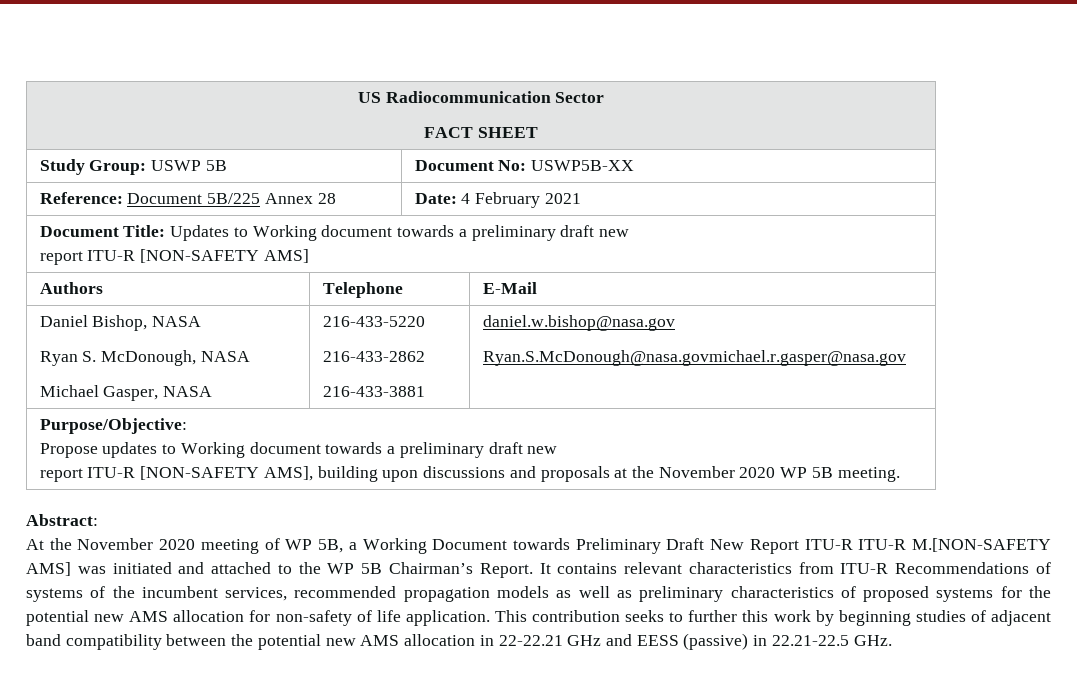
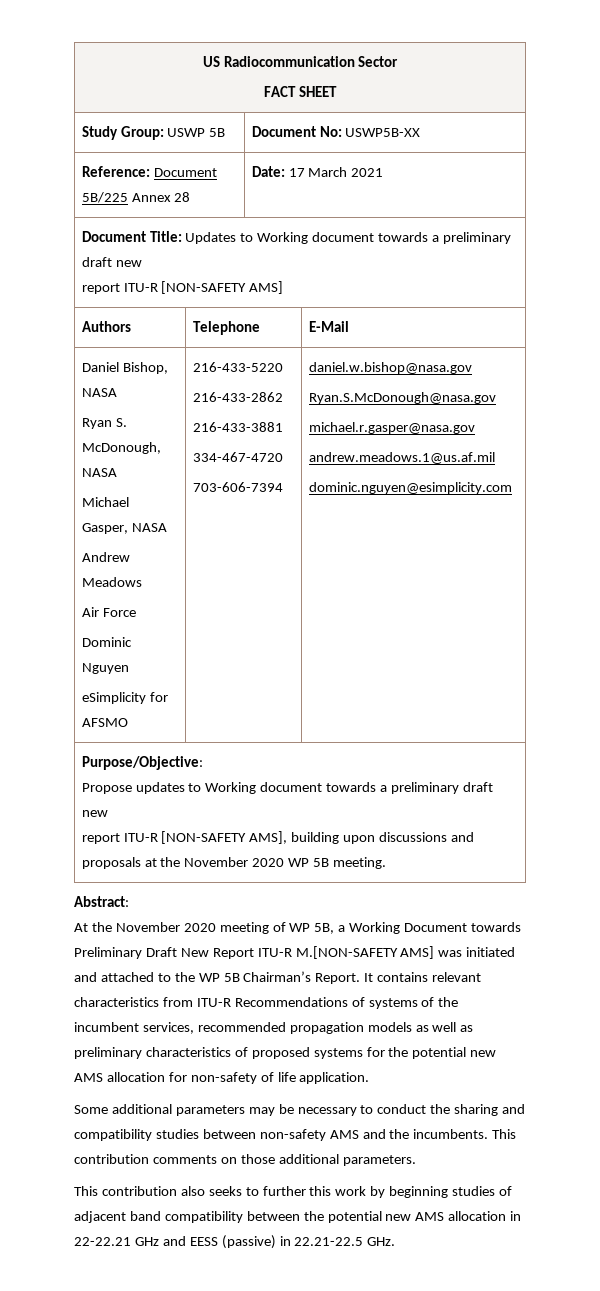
- Reference: Document 5B/225 Annex 28 | Date: 4 February 2021
+ Reference: Document 5B/225 Annex 28 | Date: 17 March 2021
  Daniel Bishop, NASA
  Ryan S. McDonough, NASA
- Michael Gasper, NASA | 216-433-5220
+ Michael Gasper, NASA
+ Andrew Meadows
+ Air Force
+ Dominic Nguyen
+ eSimplicity for AFSMO | 216-433-5220
  216-433-2862
- 216-433-3881 | daniel.w.bishop@nasa.gov
- Ryan.S.McDonough@nasa.govmichael.r.gasper@nasa.gov
+ 216-433-3881
+ 334-467-4720
+ 703-606-7394 | daniel.w.bishop@nasa.gov
+ Ryan.S.McDonough@nasa.gov
+ michael.r.gasper@nasa.gov
+ andrew.meadows.1@us.af.mil
+ dominic.nguyen@esimplicity.com
- At the November 2020 meeting of WP 5B, a Working Document towards Preliminary Draft New Report ITU-R ITU-R M.[NON-SAFETY AMS] was initiated and attached to the WP 5B Chairman’s Report.
+ At the November 2020 meeting of WP 5B, a Working Document towards Preliminary Draft New Report ITU-R M.[NON-SAFETY AMS] was initiated and attached to the WP 5B Chairman’s Report.
- It contains relevant characteristics from ITU-R Recommendations of systems of the incumbent services, recommended propagation models as well as preliminary characteristics of proposed systems for the potential new AMS allocation for non-safety of life application. This contribution seeks to further this work by beginning studies of adjacent band compatibility between the potential new AMS allocation in 22-22.21 GHz and EESS (passive) in 22.21-22.5 GHz.
+ It contains relevant characteristics from ITU-R Recommendations of systems of the incumbent services, recommended propagation models as well as preliminary characteristics of proposed systems for the potential new AMS allocation for non-safety of life application.
+ Some additional parameters may be necessary to conduct the sharing and compatibility studies between non-safety AMS and the incumbents. This contribution comments on those additional parameters.
+ This contribution also seeks to further this work by beginning studies of adjacent band compatibility between the potential new AMS allocation in 22-22.21 GHz and EESS (passive) in 22.21-22.5 GHz.

